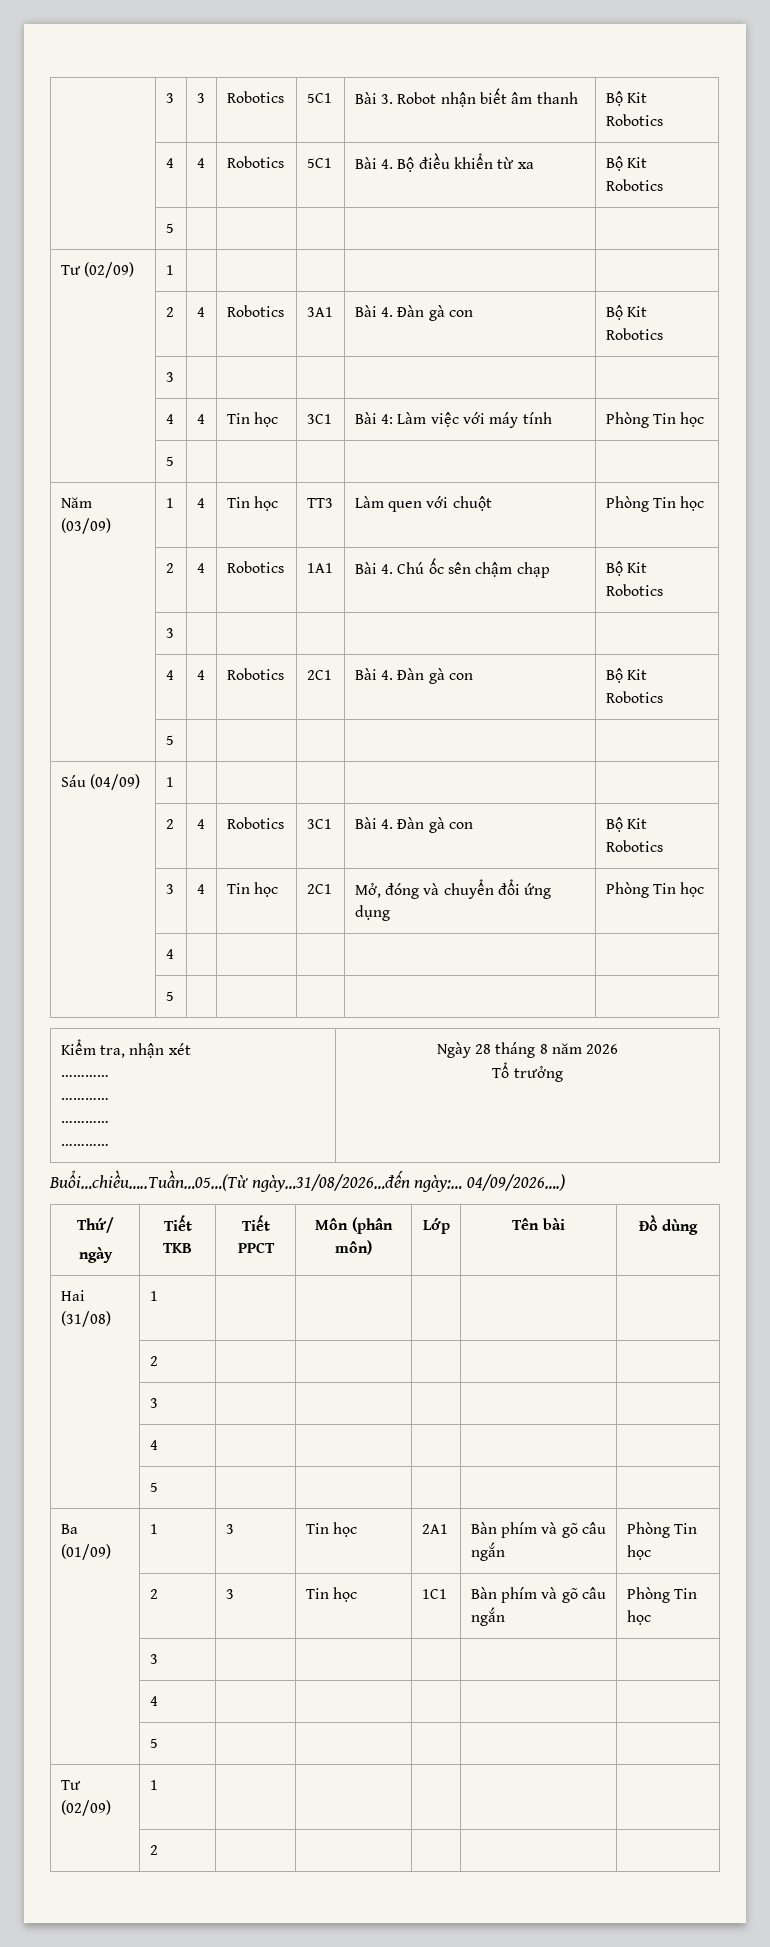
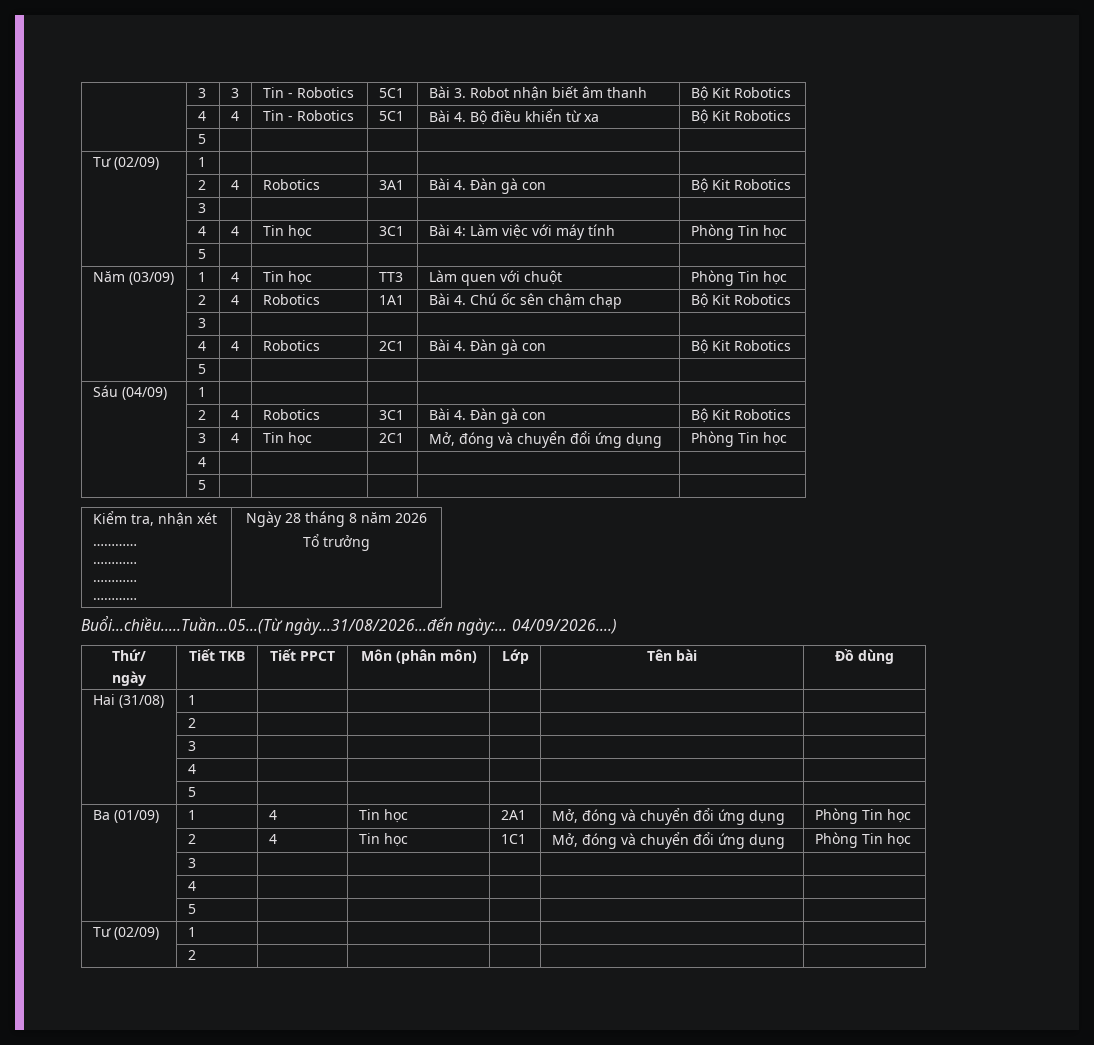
- | 3 | 3 | Robotics | 5C1 | Bài 3. Robot nhận biết âm thanh | Bộ Kit Robotics
+ | 3 | 3 | Tin - Robotics | 5C1 | Bài 3. Robot nhận biết âm thanh | Bộ Kit Robotics
- | 4 | 4 | Robotics | 5C1 | Bài 4. Bộ điều khiển từ xa | Bộ Kit Robotics
+ | 4 | 4 | Tin - Robotics | 5C1 | Bài 4. Bộ điều khiển từ xa | Bộ Kit Robotics
- Ba (01/09) | 1 | 3 | Tin học | 2A1 | Bàn phím và gõ câu ngắn | Phòng Tin học
- | 2 | 3 | Tin học | 1C1 | Bàn phím và gõ câu ngắn | Phòng Tin học
+ Ba (01/09) | 1 | 4 | Tin học | 2A1 | Mở, đóng và chuyển đổi ứng dụng | Phòng Tin học
+ | 2 | 4 | Tin học | 1C1 | Mở, đóng và chuyển đổi ứng dụng | Phòng Tin học

